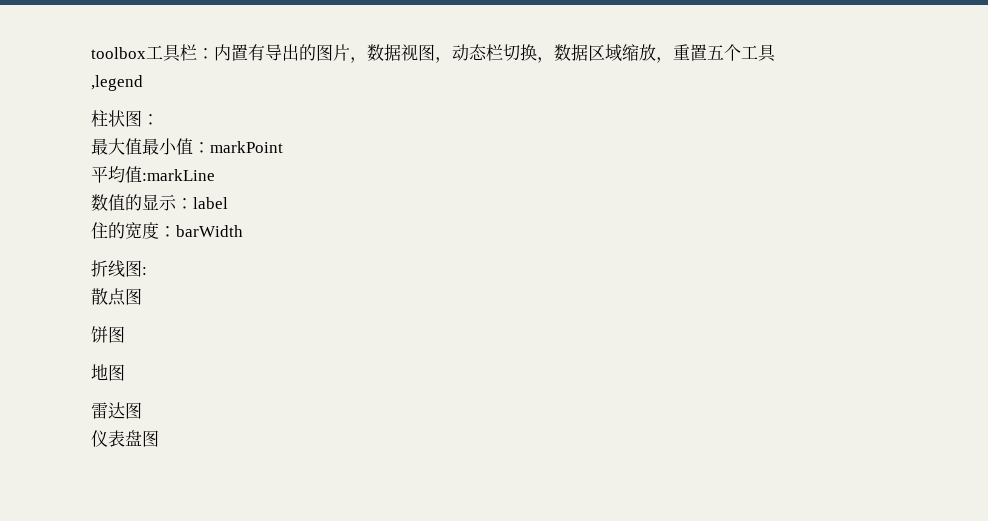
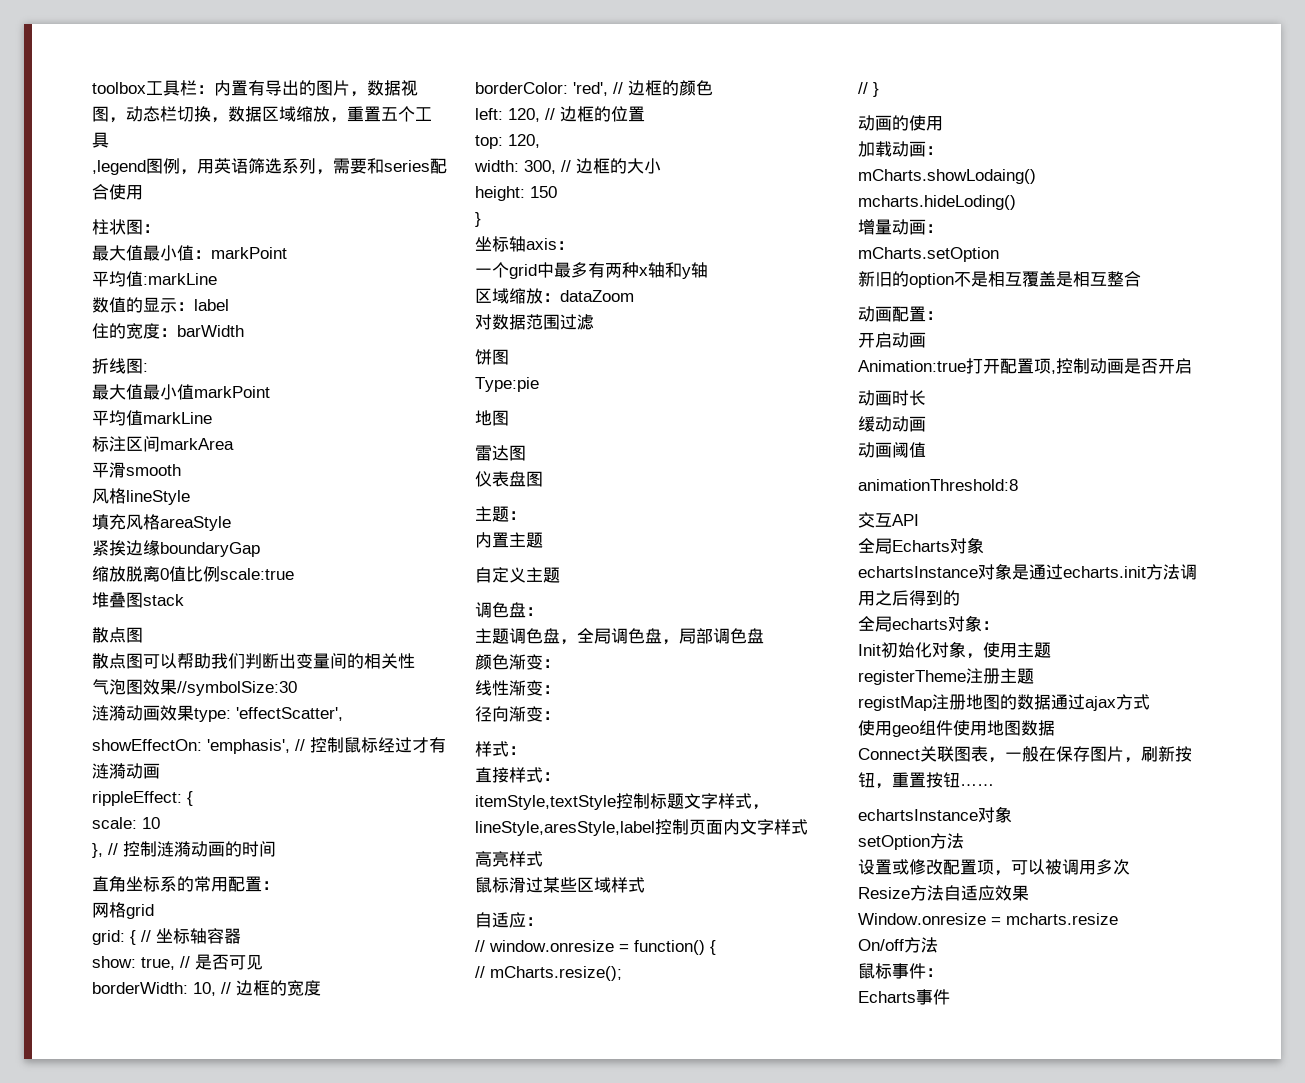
- ,legend
+ ,legend图例，用英语筛选系列，需要和series配合使用
+ 最大值最小值markPoint
+ 平均值markLine
+ 标注区间markArea
+ 平滑smooth
+ 风格lineStyle
+ 填充风格areaStyle
+ 紧挨边缘boundaryGap
+ 缩放脱离0值比例scale:true
+ 堆叠图stack
  散点图
+ 散点图可以帮助我们判断出变量间的相关性
+ 气泡图效果//symbolSize:30
+ 涟漪动画效果type: 'effectScatter',
+ showEffectOn: 'emphasis', // 控制鼠标经过才有涟漪动画
+ rippleEffect: {
+ scale: 10
+ }, // 控制涟漪动画的时间
+ 直角坐标系的常用配置：
+ 网格grid
+ grid: { // 坐标轴容器
+ show: true, // 是否可见
+ borderWidth: 10, // 边框的宽度
+ borderColor: 'red', // 边框的颜色
+ left: 120, // 边框的位置
+ top: 120,
+ width: 300, // 边框的大小
+ height: 150
+ }
+ 坐标轴axis：
+ 一个grid中最多有两种x轴和y轴
+ 区域缩放：dataZoom
+ 对数据范围过滤
+ Type:pie
+ 主题：
+ 内置主题
+ 自定义主题
+ 调色盘：
+ 主题调色盘，全局调色盘，局部调色盘
+ 颜色渐变：
+ 线性渐变：
+ 径向渐变：
+ 样式：
+ 直接样式：
+ itemStyle,textStyle控制标题文字样式，lineStyle,aresStyle,label控制页面内文字样式
+ 高亮样式
+ 鼠标滑过某些区域样式
+ 自适应：
+ // window.onresize = function() {
+ // mCharts.resize();
+ // }
+ 动画的使用
+ 加载动画：
+ mCharts.showLodaing()
+ mcharts.hideLoding()
+ 增量动画：
+ mCharts.setOption
+ 新旧的option不是相互覆盖是相互整合
+ 动画配置：
+ 开启动画
+ Animation:true打开配置项,控制动画是否开启
+ 动画时长
+ 缓动动画
+ 动画阈值
+ animationThreshold:8
+ 交互API
+ 全局Echarts对象
+ echartsInstance对象是通过echarts.init方法调用之后得到的
+ 全局echarts对象：
+ Init初始化对象，使用主题
+ registerTheme注册主题
+ registMap注册地图的数据通过ajax方式
+ 使用geo组件使用地图数据
+ Connect关联图表，一般在保存图片，刷新按钮，重置按钮……
+ echartsInstance对象
+ setOption方法
+ 设置或修改配置项，可以被调用多次
+ Resize方法自适应效果
+ Window.onresize = mcharts.resize
+ On/off方法
+ 鼠标事件：
+ Echarts事件

